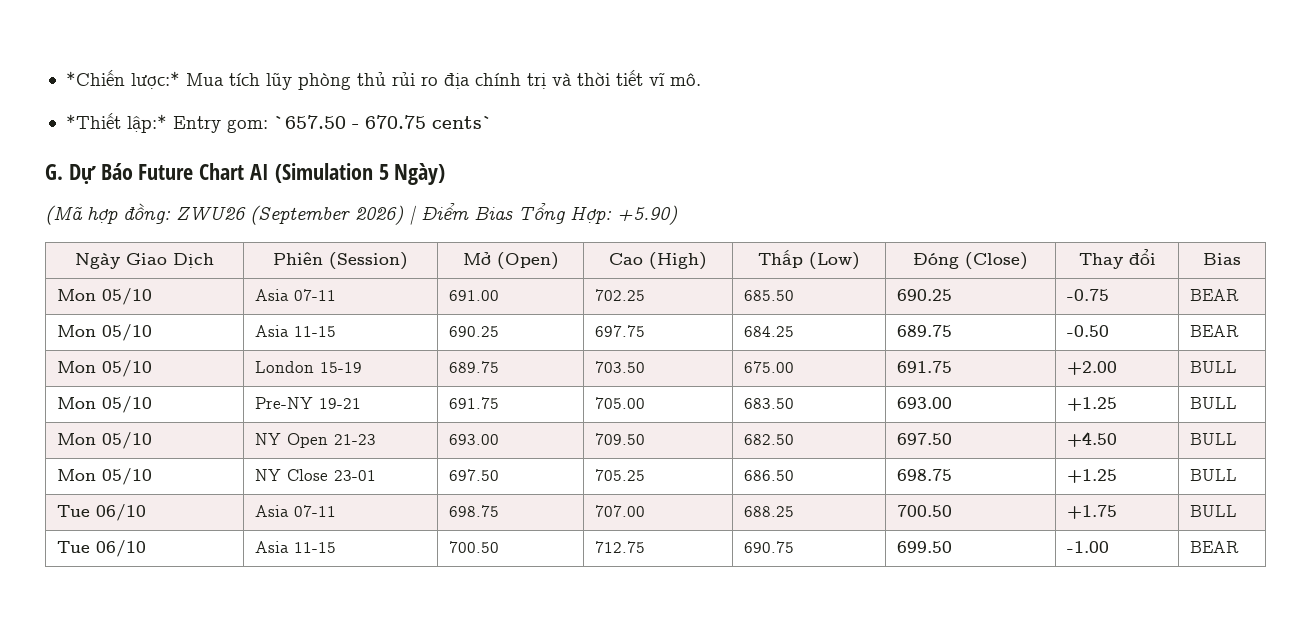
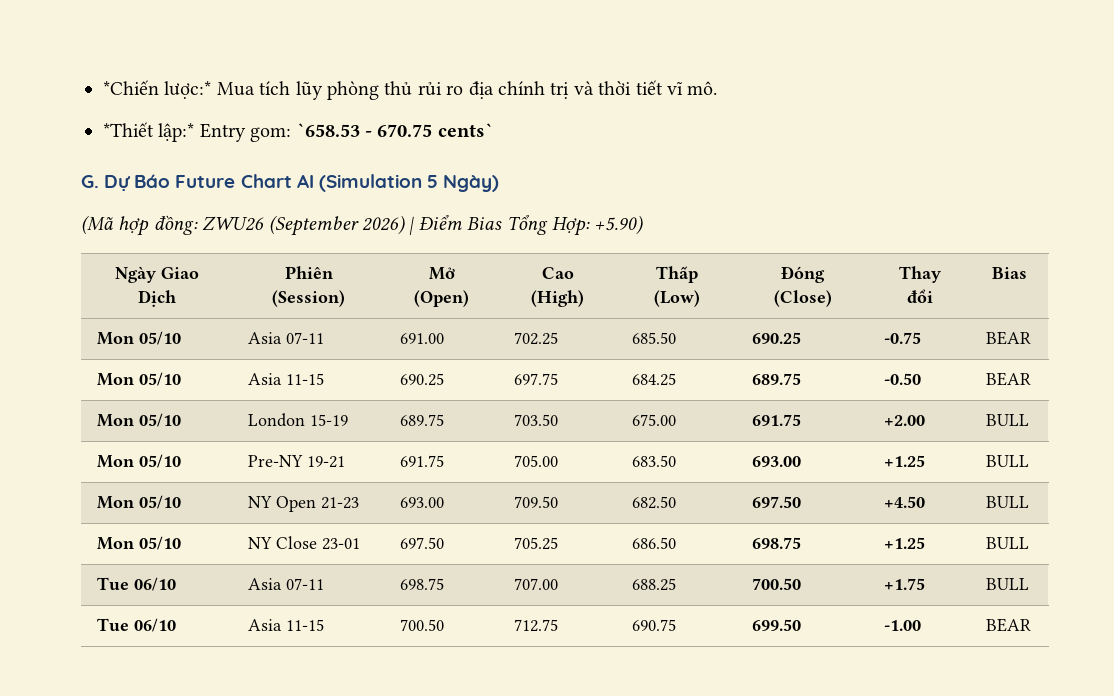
- *Thiết lập:* Entry gom: `657.50 - 670.75 cents`
+ *Thiết lập:* Entry gom: `658.53 - 670.75 cents`

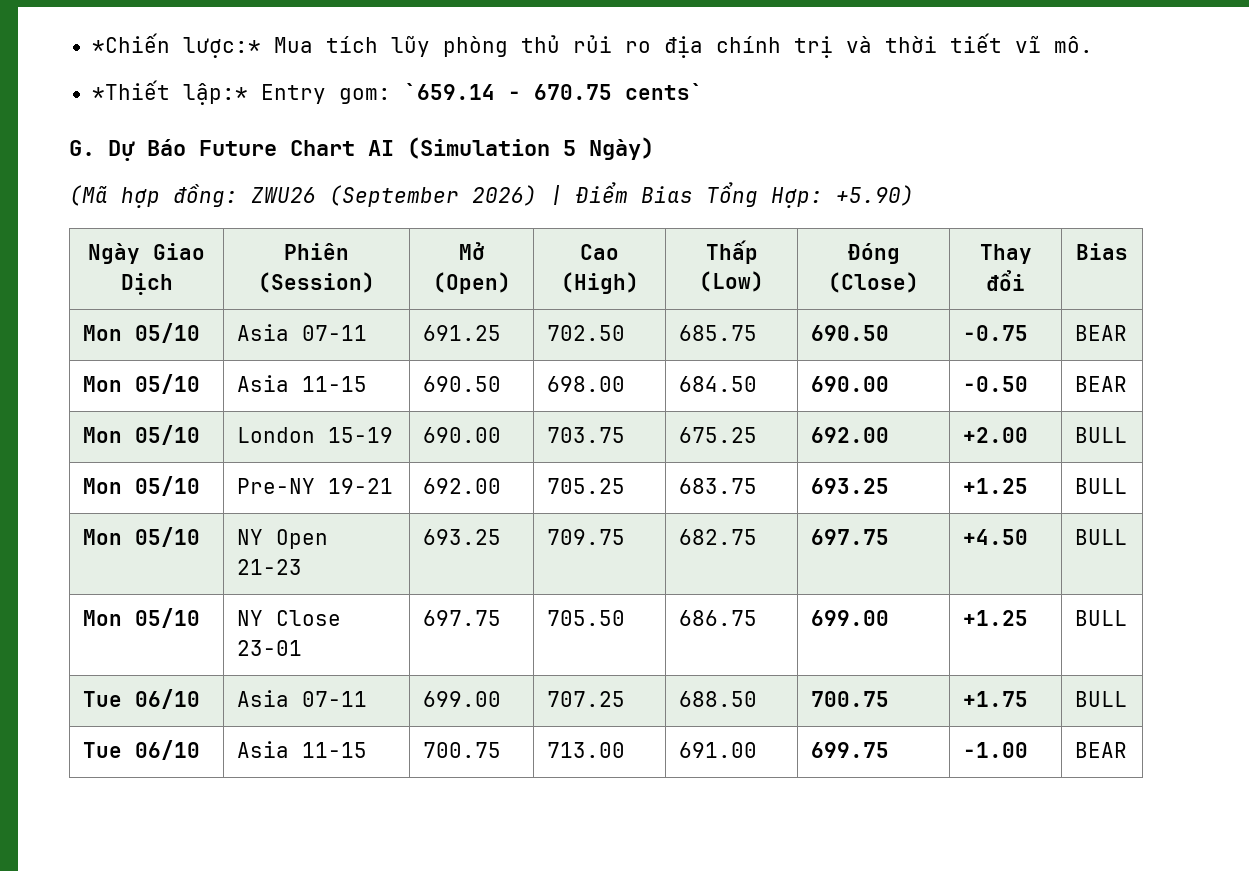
- *Thiết lập:* Entry gom: `658.53 - 670.75 cents`
+ *Thiết lập:* Entry gom: `659.14 - 670.75 cents`
- Mon 05/10 | Asia 07-11 | 691.00 | 702.25 | 685.50 | 690.25 | -0.75 | BEAR
+ Mon 05/10 | Asia 07-11 | 691.25 | 702.50 | 685.75 | 690.50 | -0.75 | BEAR
- Mon 05/10 | Asia 11-15 | 690.25 | 697.75 | 684.25 | 689.75 | -0.50 | BEAR
+ Mon 05/10 | Asia 11-15 | 690.50 | 698.00 | 684.50 | 690.00 | -0.50 | BEAR
- Mon 05/10 | London 15-19 | 689.75 | 703.50 | 675.00 | 691.75 | +2.00 | BULL
+ Mon 05/10 | London 15-19 | 690.00 | 703.75 | 675.25 | 692.00 | +2.00 | BULL
- Mon 05/10 | Pre-NY 19-21 | 691.75 | 705.00 | 683.50 | 693.00 | +1.25 | BULL
+ Mon 05/10 | Pre-NY 19-21 | 692.00 | 705.25 | 683.75 | 693.25 | +1.25 | BULL
- Mon 05/10 | NY Open 21-23 | 693.00 | 709.50 | 682.50 | 697.50 | +4.50 | BULL
+ Mon 05/10 | NY Open 21-23 | 693.25 | 709.75 | 682.75 | 697.75 | +4.50 | BULL
- Mon 05/10 | NY Close 23-01 | 697.50 | 705.25 | 686.50 | 698.75 | +1.25 | BULL
+ Mon 05/10 | NY Close 23-01 | 697.75 | 705.50 | 686.75 | 699.00 | +1.25 | BULL
- Tue 06/10 | Asia 07-11 | 698.75 | 707.00 | 688.25 | 700.50 | +1.75 | BULL
+ Tue 06/10 | Asia 07-11 | 699.00 | 707.25 | 688.50 | 700.75 | +1.75 | BULL
- Tue 06/10 | Asia 11-15 | 700.50 | 712.75 | 690.75 | 699.50 | -1.00 | BEAR
+ Tue 06/10 | Asia 11-15 | 700.75 | 713.00 | 691.00 | 699.75 | -1.00 | BEAR

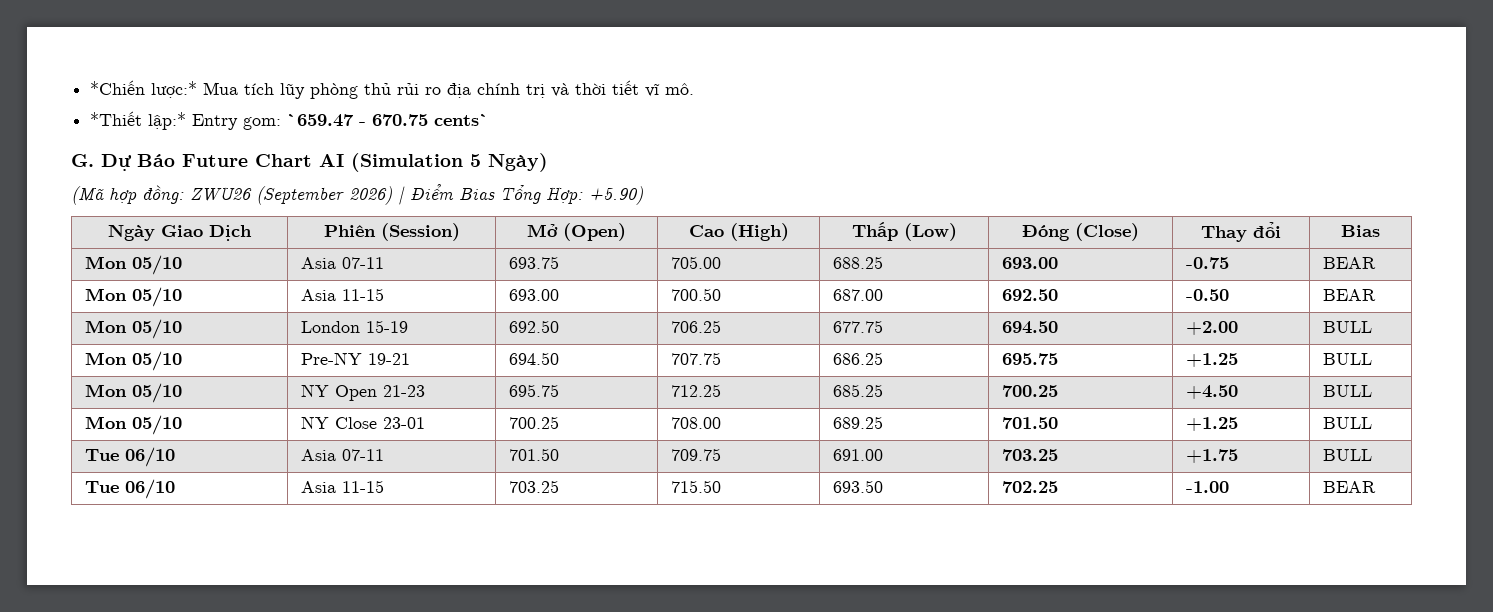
- *Thiết lập:* Entry gom: `659.14 - 670.75 cents`
+ *Thiết lập:* Entry gom: `659.47 - 670.75 cents`
- Mon 05/10 | Asia 07-11 | 691.25 | 702.50 | 685.75 | 690.50 | -0.75 | BEAR
+ Mon 05/10 | Asia 07-11 | 693.75 | 705.00 | 688.25 | 693.00 | -0.75 | BEAR
- Mon 05/10 | Asia 11-15 | 690.50 | 698.00 | 684.50 | 690.00 | -0.50 | BEAR
+ Mon 05/10 | Asia 11-15 | 693.00 | 700.50 | 687.00 | 692.50 | -0.50 | BEAR
- Mon 05/10 | London 15-19 | 690.00 | 703.75 | 675.25 | 692.00 | +2.00 | BULL
+ Mon 05/10 | London 15-19 | 692.50 | 706.25 | 677.75 | 694.50 | +2.00 | BULL
- Mon 05/10 | Pre-NY 19-21 | 692.00 | 705.25 | 683.75 | 693.25 | +1.25 | BULL
+ Mon 05/10 | Pre-NY 19-21 | 694.50 | 707.75 | 686.25 | 695.75 | +1.25 | BULL
- Mon 05/10 | NY Open 21-23 | 693.25 | 709.75 | 682.75 | 697.75 | +4.50 | BULL
+ Mon 05/10 | NY Open 21-23 | 695.75 | 712.25 | 685.25 | 700.25 | +4.50 | BULL
- Mon 05/10 | NY Close 23-01 | 697.75 | 705.50 | 686.75 | 699.00 | +1.25 | BULL
+ Mon 05/10 | NY Close 23-01 | 700.25 | 708.00 | 689.25 | 701.50 | +1.25 | BULL
- Tue 06/10 | Asia 07-11 | 699.00 | 707.25 | 688.50 | 700.75 | +1.75 | BULL
+ Tue 06/10 | Asia 07-11 | 701.50 | 709.75 | 691.00 | 703.25 | +1.75 | BULL
- Tue 06/10 | Asia 11-15 | 700.75 | 713.00 | 691.00 | 699.75 | -1.00 | BEAR
+ Tue 06/10 | Asia 11-15 | 703.25 | 715.50 | 693.50 | 702.25 | -1.00 | BEAR

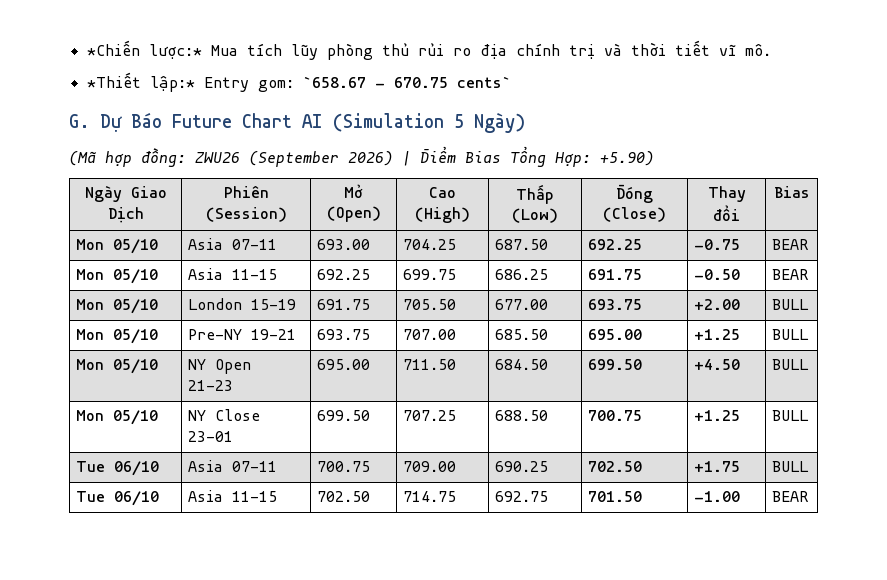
- *Thiết lập:* Entry gom: `659.47 - 670.75 cents`
+ *Thiết lập:* Entry gom: `658.67 - 670.75 cents`
- Mon 05/10 | Asia 07-11 | 693.75 | 705.00 | 688.25 | 693.00 | -0.75 | BEAR
+ Mon 05/10 | Asia 07-11 | 693.00 | 704.25 | 687.50 | 692.25 | -0.75 | BEAR
- Mon 05/10 | Asia 11-15 | 693.00 | 700.50 | 687.00 | 692.50 | -0.50 | BEAR
+ Mon 05/10 | Asia 11-15 | 692.25 | 699.75 | 686.25 | 691.75 | -0.50 | BEAR
- Mon 05/10 | London 15-19 | 692.50 | 706.25 | 677.75 | 694.50 | +2.00 | BULL
+ Mon 05/10 | London 15-19 | 691.75 | 705.50 | 677.00 | 693.75 | +2.00 | BULL
- Mon 05/10 | Pre-NY 19-21 | 694.50 | 707.75 | 686.25 | 695.75 | +1.25 | BULL
+ Mon 05/10 | Pre-NY 19-21 | 693.75 | 707.00 | 685.50 | 695.00 | +1.25 | BULL
- Mon 05/10 | NY Open 21-23 | 695.75 | 712.25 | 685.25 | 700.25 | +4.50 | BULL
+ Mon 05/10 | NY Open 21-23 | 695.00 | 711.50 | 684.50 | 699.50 | +4.50 | BULL
- Mon 05/10 | NY Close 23-01 | 700.25 | 708.00 | 689.25 | 701.50 | +1.25 | BULL
+ Mon 05/10 | NY Close 23-01 | 699.50 | 707.25 | 688.50 | 700.75 | +1.25 | BULL
- Tue 06/10 | Asia 07-11 | 701.50 | 709.75 | 691.00 | 703.25 | +1.75 | BULL
+ Tue 06/10 | Asia 07-11 | 700.75 | 709.00 | 690.25 | 702.50 | +1.75 | BULL
- Tue 06/10 | Asia 11-15 | 703.25 | 715.50 | 693.50 | 702.25 | -1.00 | BEAR
+ Tue 06/10 | Asia 11-15 | 702.50 | 714.75 | 692.75 | 701.50 | -1.00 | BEAR

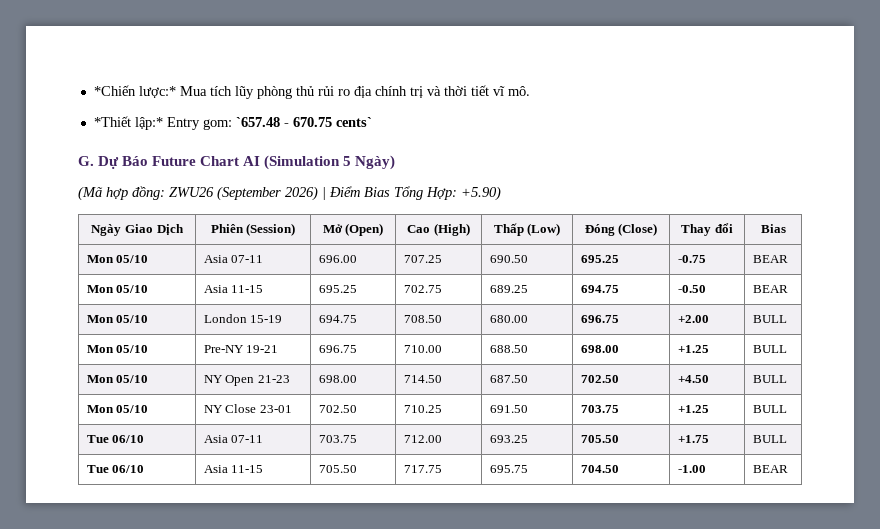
- *Thiết lập:* Entry gom: `658.67 - 670.75 cents`
+ *Thiết lập:* Entry gom: `657.48 - 670.75 cents`
- Mon 05/10 | Asia 07-11 | 693.00 | 704.25 | 687.50 | 692.25 | -0.75 | BEAR
+ Mon 05/10 | Asia 07-11 | 696.00 | 707.25 | 690.50 | 695.25 | -0.75 | BEAR
- Mon 05/10 | Asia 11-15 | 692.25 | 699.75 | 686.25 | 691.75 | -0.50 | BEAR
+ Mon 05/10 | Asia 11-15 | 695.25 | 702.75 | 689.25 | 694.75 | -0.50 | BEAR
- Mon 05/10 | London 15-19 | 691.75 | 705.50 | 677.00 | 693.75 | +2.00 | BULL
+ Mon 05/10 | London 15-19 | 694.75 | 708.50 | 680.00 | 696.75 | +2.00 | BULL
- Mon 05/10 | Pre-NY 19-21 | 693.75 | 707.00 | 685.50 | 695.00 | +1.25 | BULL
+ Mon 05/10 | Pre-NY 19-21 | 696.75 | 710.00 | 688.50 | 698.00 | +1.25 | BULL
- Mon 05/10 | NY Open 21-23 | 695.00 | 711.50 | 684.50 | 699.50 | +4.50 | BULL
+ Mon 05/10 | NY Open 21-23 | 698.00 | 714.50 | 687.50 | 702.50 | +4.50 | BULL
- Mon 05/10 | NY Close 23-01 | 699.50 | 707.25 | 688.50 | 700.75 | +1.25 | BULL
+ Mon 05/10 | NY Close 23-01 | 702.50 | 710.25 | 691.50 | 703.75 | +1.25 | BULL
- Tue 06/10 | Asia 07-11 | 700.75 | 709.00 | 690.25 | 702.50 | +1.75 | BULL
+ Tue 06/10 | Asia 07-11 | 703.75 | 712.00 | 693.25 | 705.50 | +1.75 | BULL
- Tue 06/10 | Asia 11-15 | 702.50 | 714.75 | 692.75 | 701.50 | -1.00 | BEAR
+ Tue 06/10 | Asia 11-15 | 705.50 | 717.75 | 695.75 | 704.50 | -1.00 | BEAR

